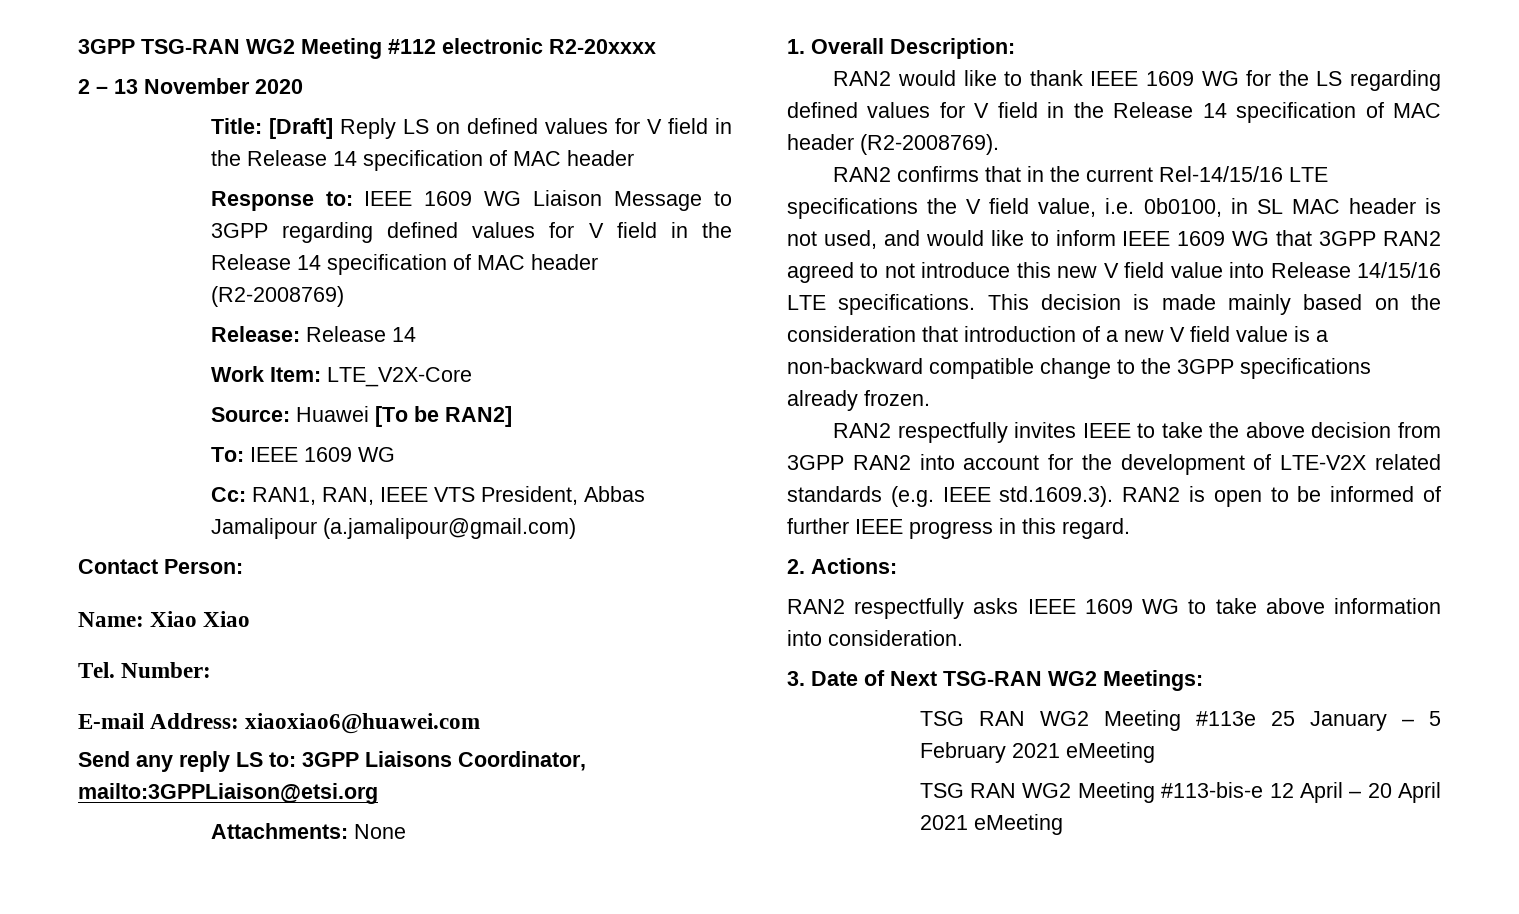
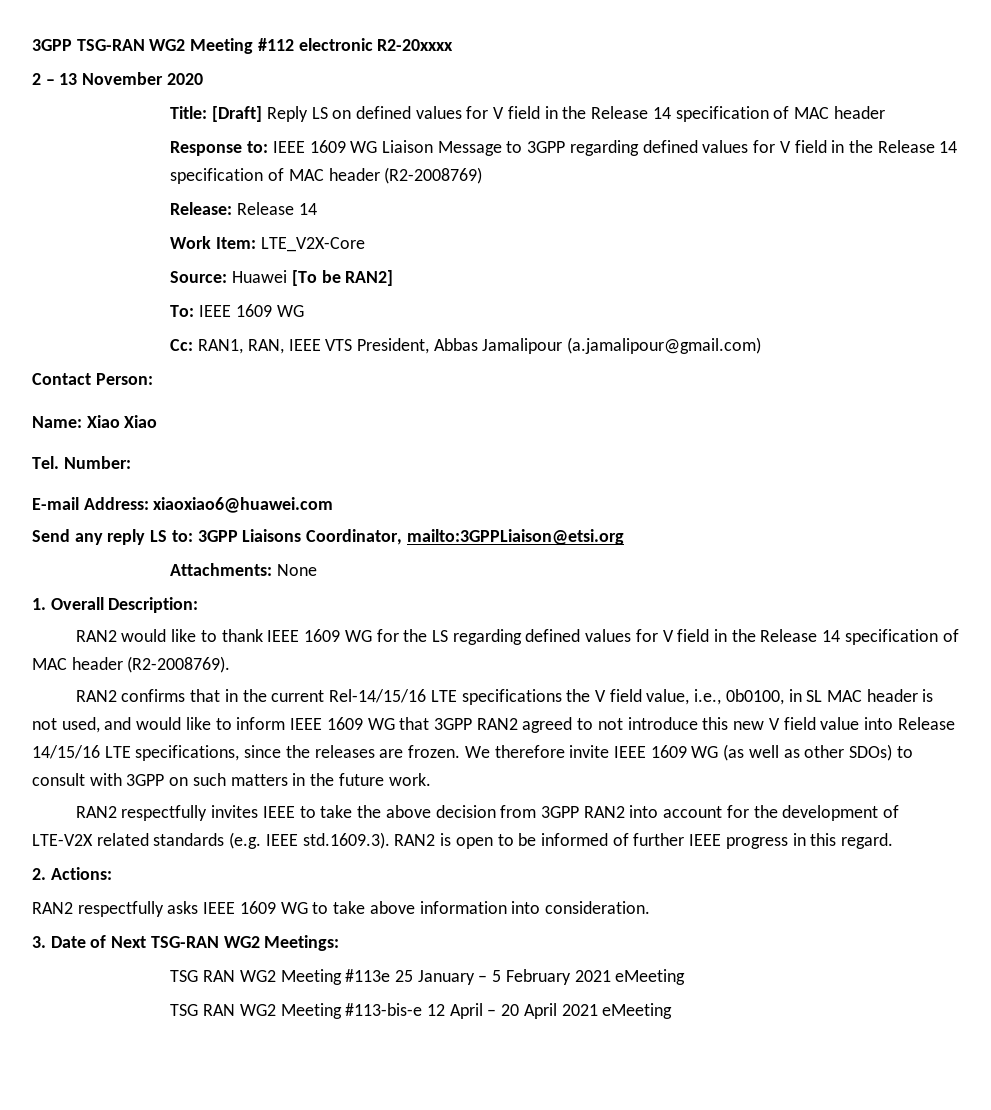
- RAN2 confirms that in the current Rel-14/15/16 LTE specifications the V field value, i.e. 0b0100, in SL MAC header is not used, and would like to inform IEEE 1609 WG that 3GPP RAN2 agreed to not introduce this new V field value into Release 14/15/16 LTE specifications. This decision is made mainly based on the consideration that introduction of a new V field value is a non-backward compatible change to the 3GPP specifications already frozen.
+ RAN2 confirms that in the current Rel-14/15/16 LTE specifications the V field value, i.e., 0b0100, in SL MAC header is not used, and would like to inform IEEE 1609 WG that 3GPP RAN2 agreed to not introduce this new V field value into Release 14/15/16 LTE specifications, since the releases are frozen. We therefore invite IEEE 1609 WG (as well as other SDOs) to consult with 3GPP on such matters in the future work.

